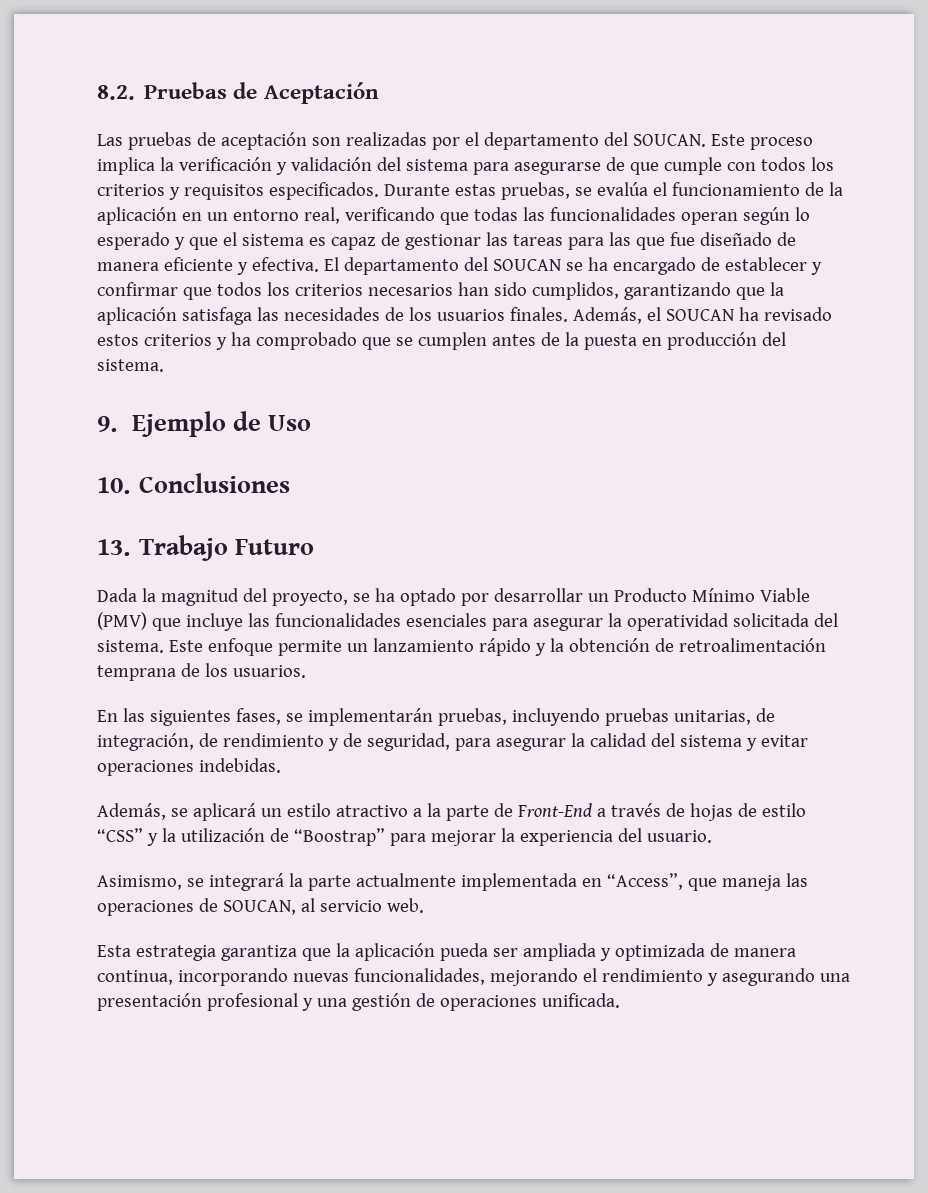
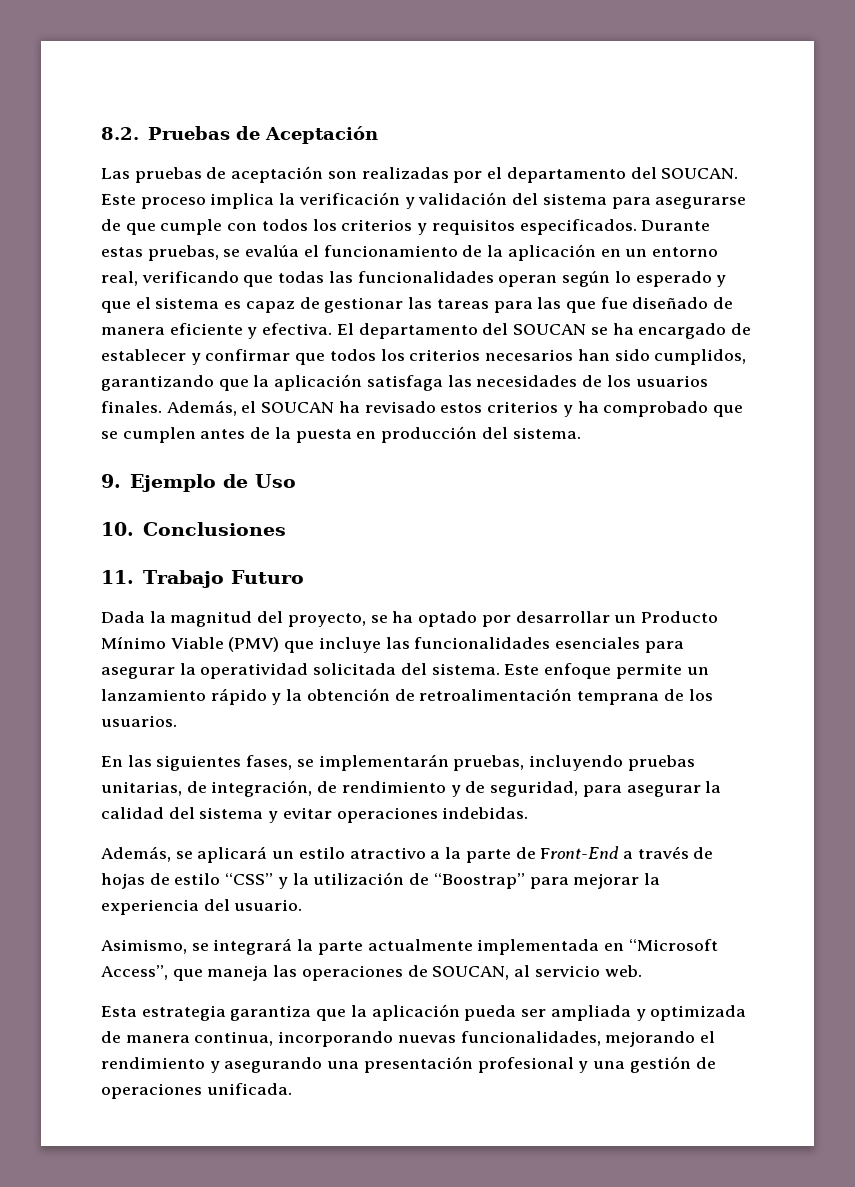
- 13. Trabajo Futuro
+ 11. Trabajo Futuro
- Asimismo, se integrará la parte actualmente implementada en “Access”, que maneja las operaciones de SOUCAN, al servicio web.
+ Asimismo, se integrará la parte actualmente implementada en “Microsoft Access”, que maneja las operaciones de SOUCAN, al servicio web.

